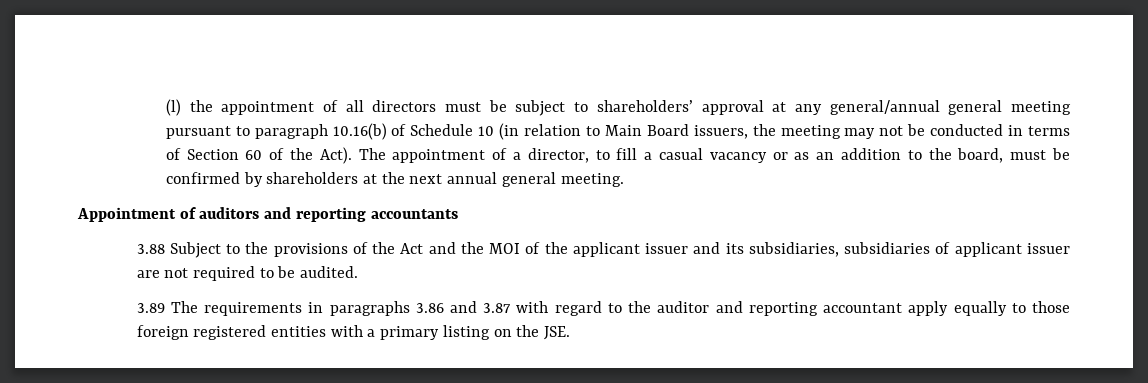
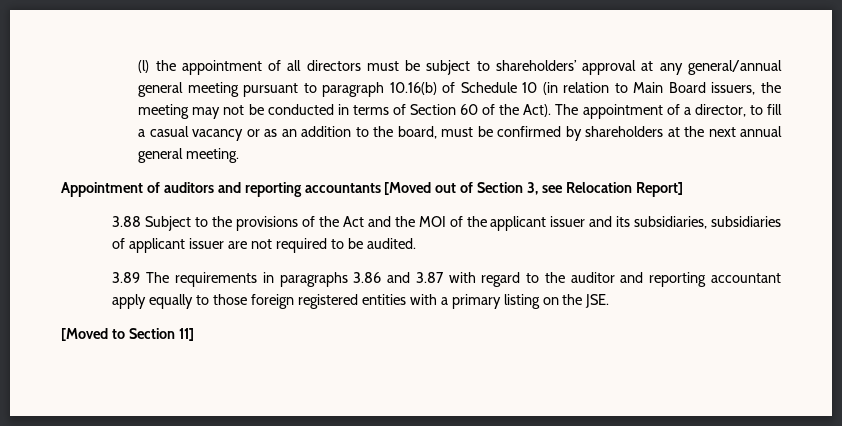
- Appointment of auditors and reporting accountants
+ Appointment of auditors and reporting accountants [Moved out of Section 3, see Relocation Report]
+ [Moved to Section 11]

